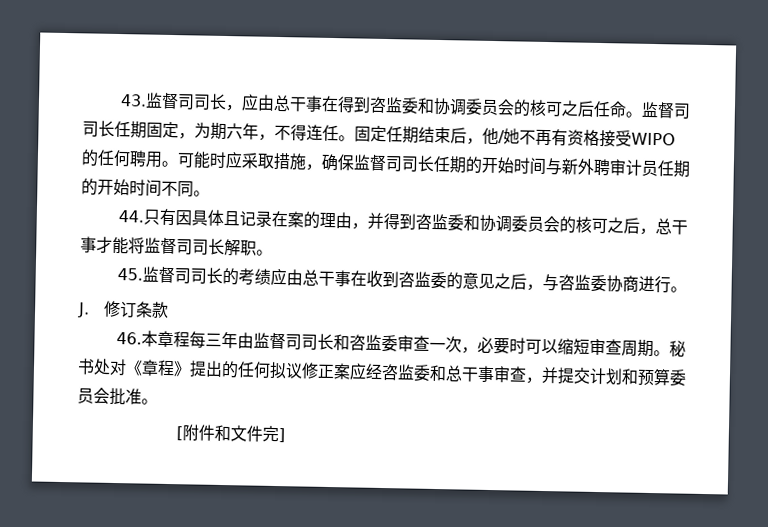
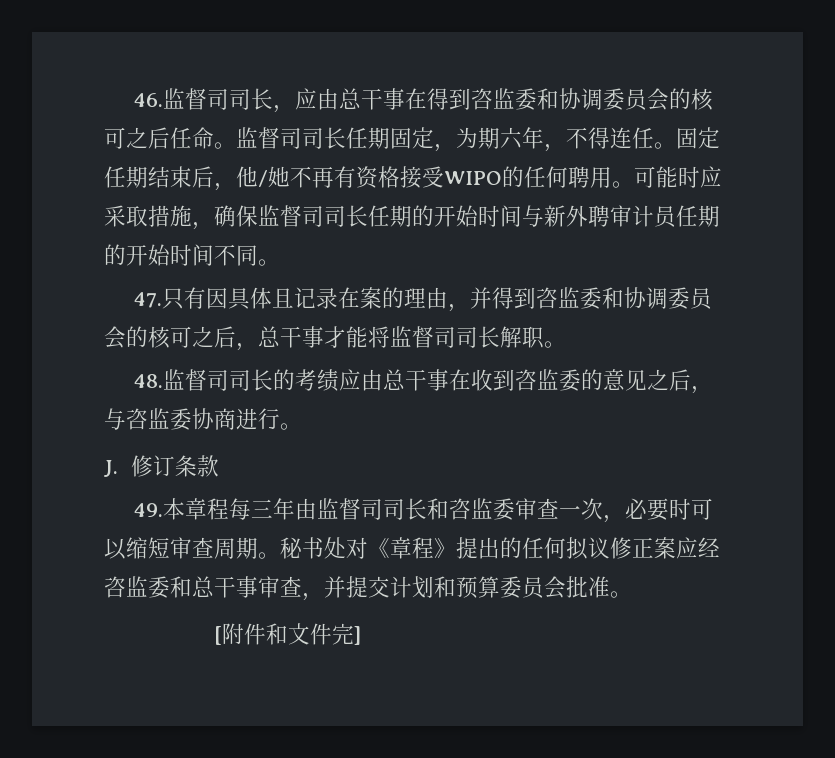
- 43.监督司司长，应由总干事在得到咨监委和协调委员会的核可之后任命。
+ 46.监督司司长，应由总干事在得到咨监委和协调委员会的核可之后任命。
- 44.只有因具体且记录在案的理由，并得到咨监委和协调委员会的核可之后，总干事才能将监督司司长解职。
+ 47.只有因具体且记录在案的理由，并得到咨监委和协调委员会的核可之后，总干事才能将监督司司长解职。
- 45.监督司司长的考绩应由总干事在收到咨监委的意见之后，与咨监委协商进行。
+ 48.监督司司长的考绩应由总干事在收到咨监委的意见之后，与咨监委协商进行。
- 46.本章程每三年由监督司司长和咨监委审查一次，必要时可以缩短审查周期。
+ 49.本章程每三年由监督司司长和咨监委审查一次，必要时可以缩短审查周期。

